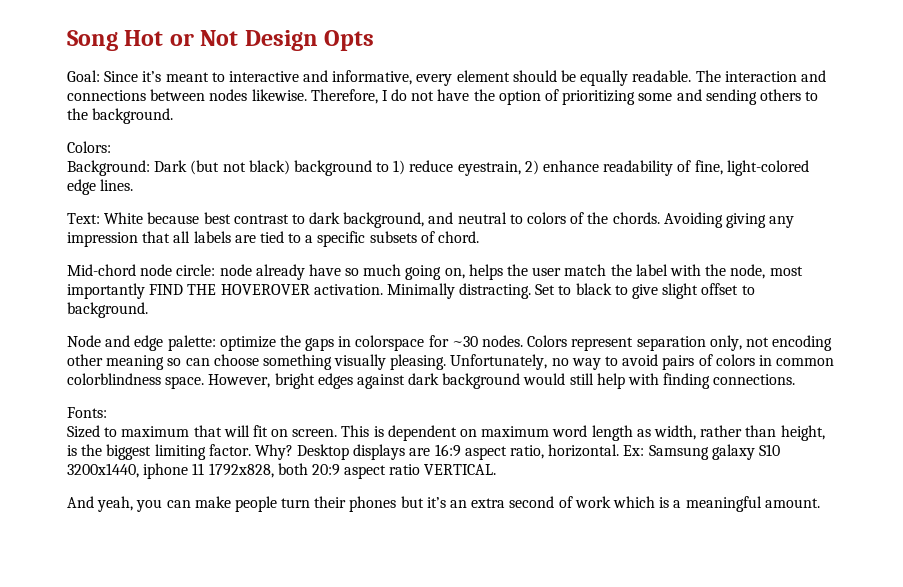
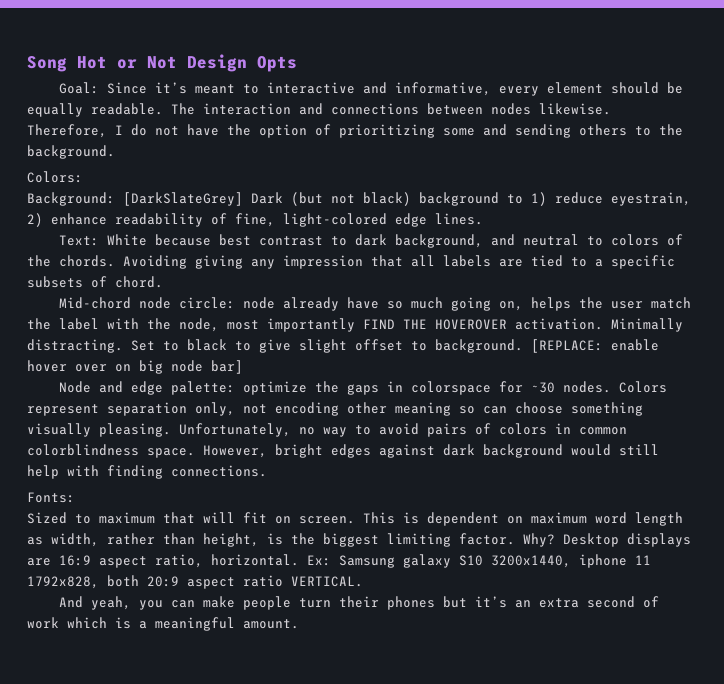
- Background: Dark (but not black) background to 1) reduce eyestrain, 2) enhance readability of fine, light-colored edge lines.
+ Background: [DarkSlateGrey] Dark (but not black) background to 1) reduce eyestrain, 2) enhance readability of fine, light-colored edge lines.
+ [REPLACE: enable hover over on big node bar]

